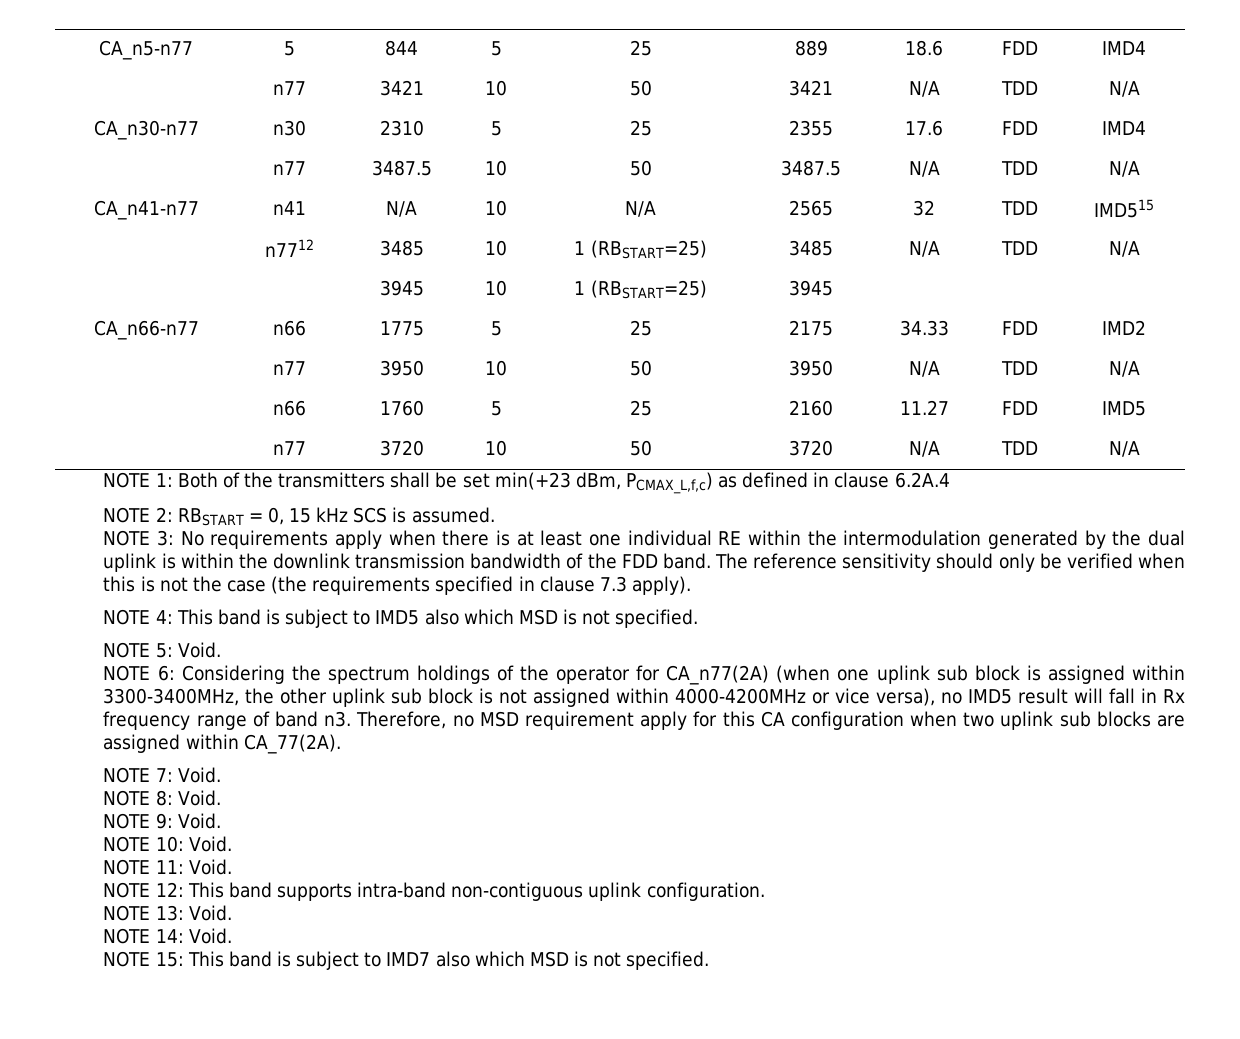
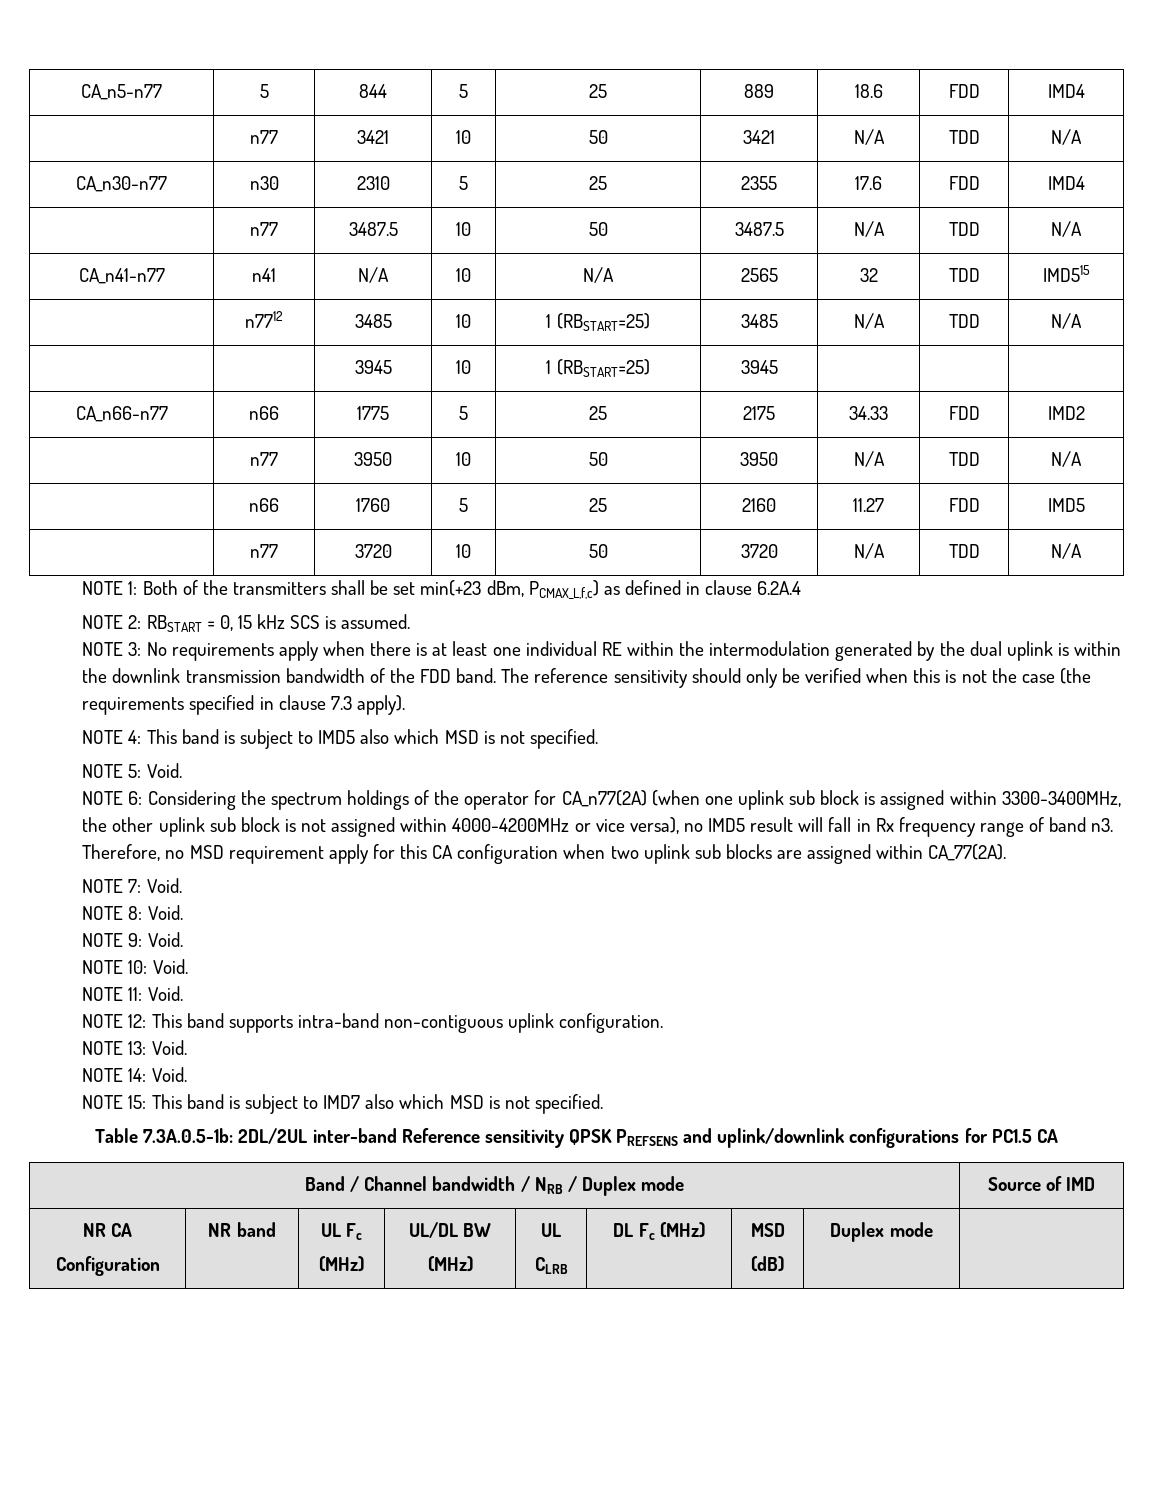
+ Table 7.3A.0.5-1b: 2DL/2UL inter-band Reference sensitivity QPSK PREFSENS and uplink/downlink configurations for PC1.5 CA
+ Band / Channel bandwidth / NRB / Duplex mode | Source of IMD
+ NR CA
+ Configuration | NR band | UL Fc
+ (MHz) | UL/DL BW
+ (MHz) | UL
+ CLRB | DL Fc (MHz) | MSD
+ (dB) | Duplex mode |

